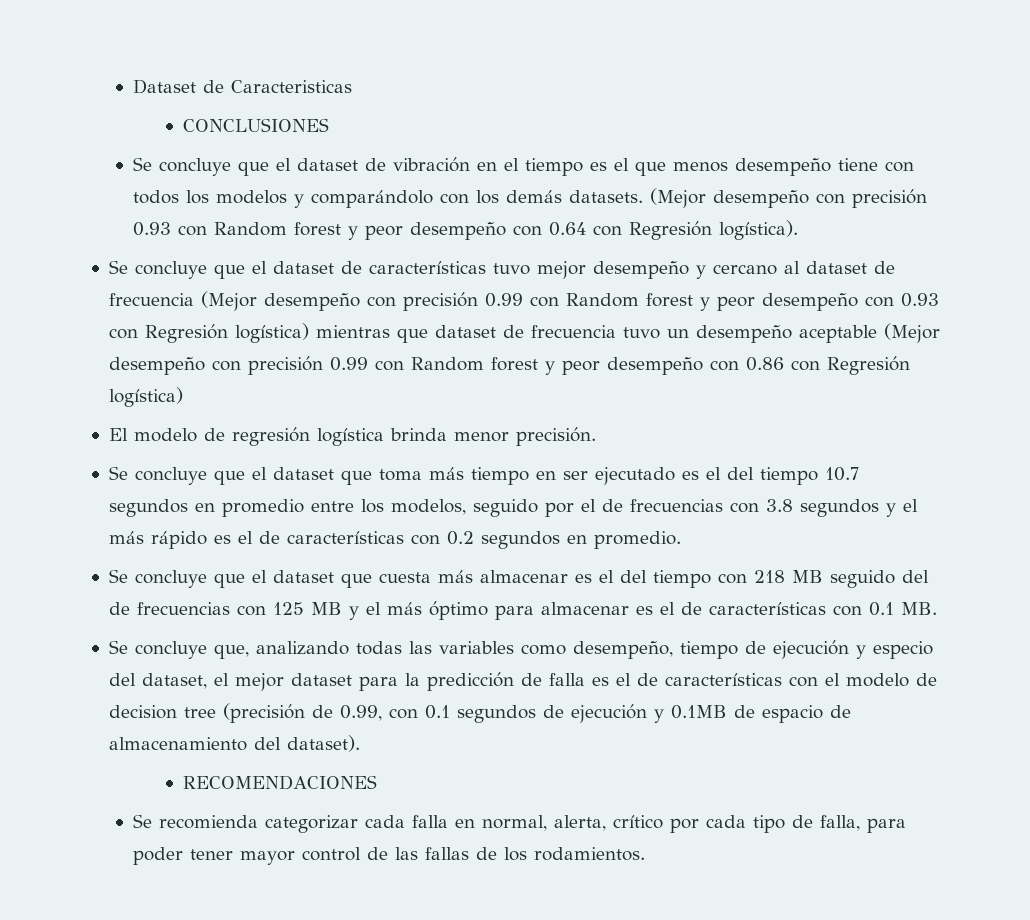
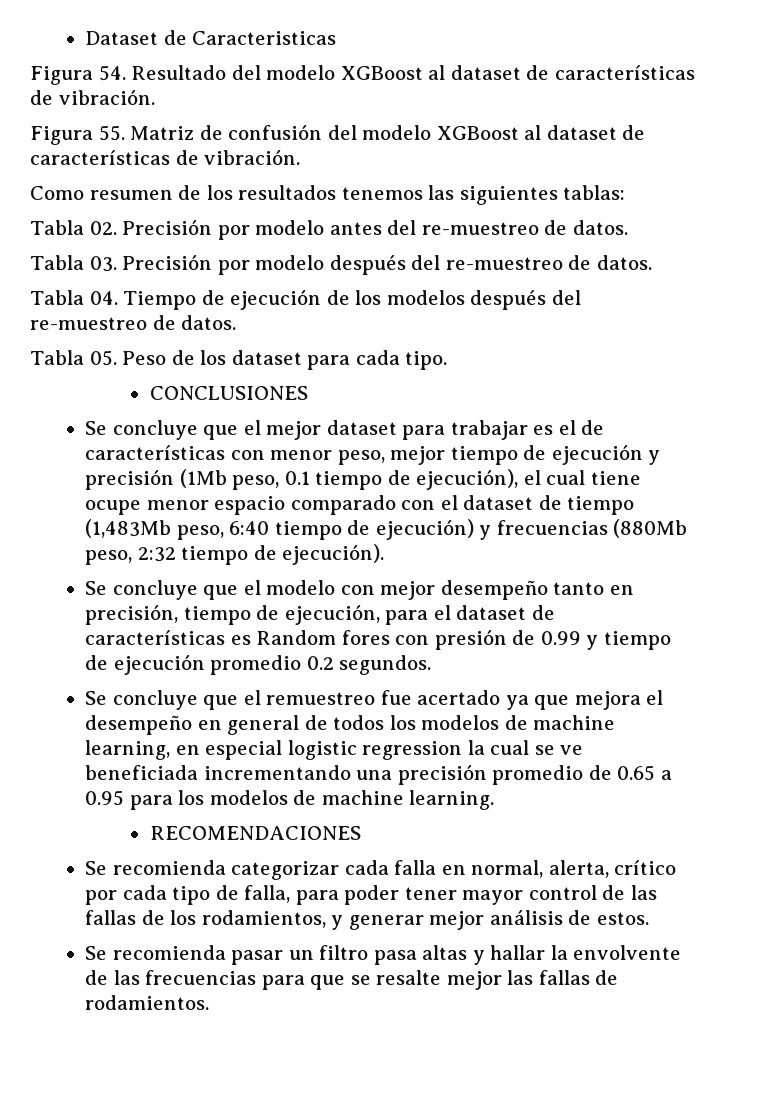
+ Figura 54. Resultado del modelo XGBoost al dataset de características de vibración.
+ Figura 55. Matriz de confusión del modelo XGBoost al dataset de características de vibración.
+ Como resumen de los resultados tenemos las siguientes tablas:
+ Tabla 02. Precisión por modelo antes del re-muestreo de datos.
+ Tabla 03. Precisión por modelo después del re-muestreo de datos.
+ Tabla 04. Tiempo de ejecución de los modelos después del re-muestreo de datos.
+ Tabla 05. Peso de los dataset para cada tipo.
- Se concluye que el dataset de vibración en el tiempo es el que menos desempeño tiene con todos los modelos y comparándolo con los demás datasets. (Mejor desempeño con precisión 0.93 con Random forest y peor desempeño con 0.64 con Regresión logística).
- Se concluye que el dataset de características tuvo mejor desempeño y cercano al dataset de frecuencia (Mejor desempeño con precisión 0.99 con Random forest y peor desempeño con 0.93 con Regresión logística) mientras que dataset de frecuencia tuvo un desempeño aceptable (Mejor desempeño con precisión 0.99 con Random forest y peor desempeño con 0.86 con Regresión logística)
- El modelo de regresión logística brinda menor precisión.
- Se concluye que el dataset que toma más tiempo en ser ejecutado es el del tiempo 10.7 segundos en promedio entre los modelos, seguido por el de frecuencias con 3.8 segundos y el más rápido es el de características con 0.2 segundos en promedio.
- Se concluye que el dataset que cuesta más almacenar es el del tiempo con 218 MB seguido del de frecuencias con 125 MB y el más óptimo para almacenar es el de características con 0.1 MB.
- Se concluye que, analizando todas las variables como desempeño, tiempo de ejecución y especio del dataset, el mejor dataset para la predicción de falla es el de características con el modelo de decision tree (precisión de 0.99, con 0.1 segundos de ejecución y 0.1MB de espacio de almacenamiento del dataset).
+ Se concluye que el mejor dataset para trabajar es el de características con menor peso, mejor tiempo de ejecución y precisión (1Mb peso, 0.1 tiempo de ejecución), el cual tiene ocupe menor espacio comparado con el dataset de tiempo (1,483Mb peso, 6:40 tiempo de ejecución) y frecuencias (880Mb peso, 2:32 tiempo de ejecución).
+ Se concluye que el modelo con mejor desempeño tanto en precisión, tiempo de ejecución, para el dataset de características es Random fores con presión de 0.99 y tiempo de ejecución promedio 0.2 segundos.
+ Se concluye que el remuestreo fue acertado ya que mejora el desempeño en general de todos los modelos de machine learning, en especial logistic regression la cual se ve beneficiada incrementando una precisión promedio de 0.65 a 0.95 para los modelos de machine learning.
- Se recomienda categorizar cada falla en normal, alerta, crítico por cada tipo de falla, para poder tener mayor control de las fallas de los rodamientos.
+ Se recomienda categorizar cada falla en normal, alerta, crítico por cada tipo de falla, para poder tener mayor control de las fallas de los rodamientos, y generar mejor análisis de estos.
+ Se recomienda pasar un filtro pasa altas y hallar la envolvente de las frecuencias para que se resalte mejor las fallas de rodamientos.

